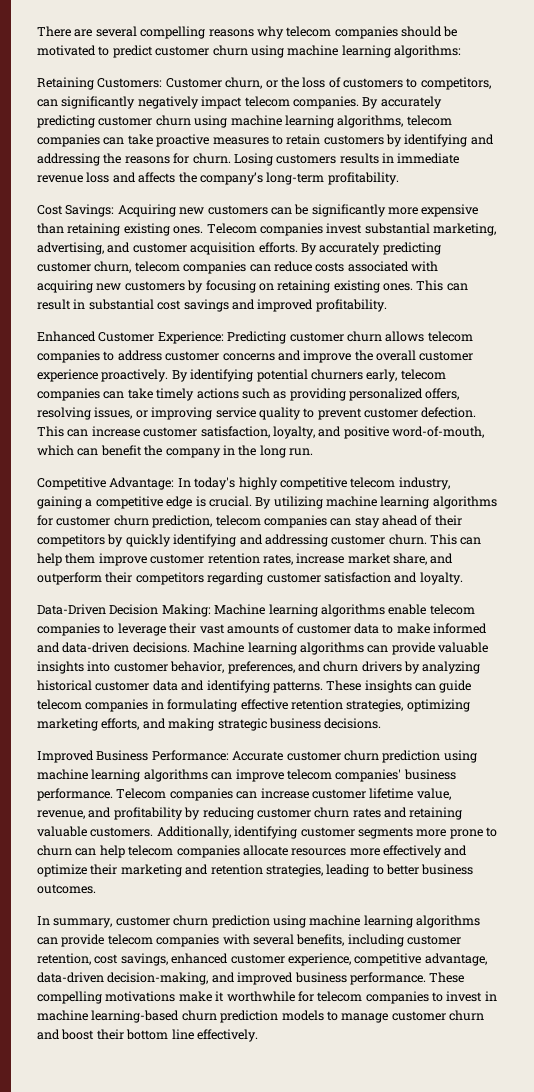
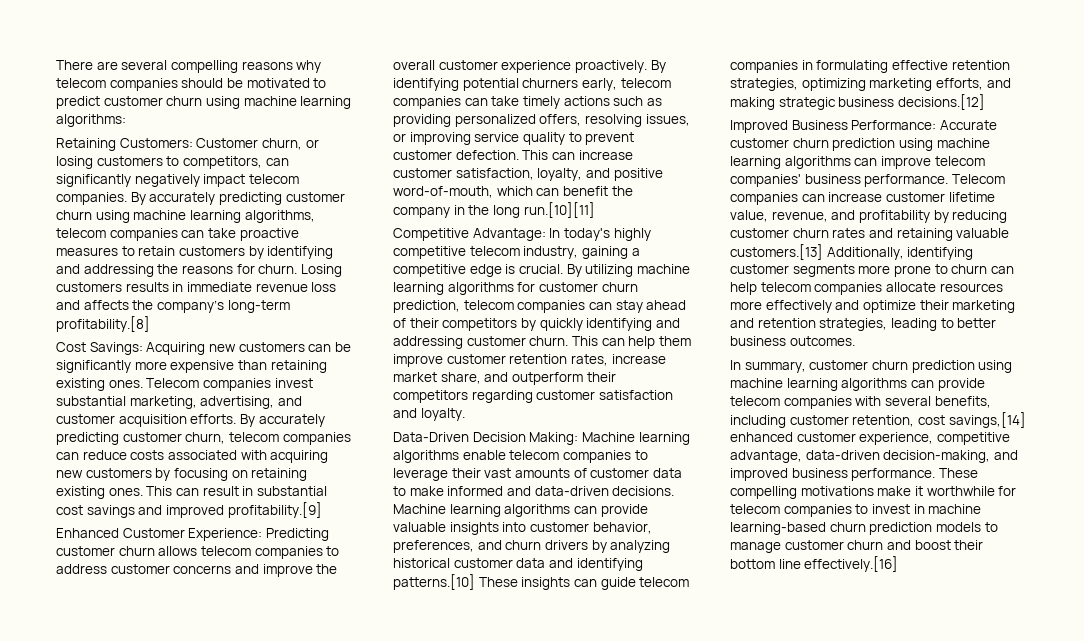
- Retaining Customers: Customer churn, or the loss of customers to competitors, can significantly negatively impact telecom companies.
+ Retaining Customers: Customer churn, or losing customers to competitors, can significantly negatively impact telecom companies.
- Losing customers results in immediate revenue loss and affects the company’s long-term profitability.
+ Losing customers results in immediate revenue loss and affects the company’s long-term profitability.[8]
- This can result in substantial cost savings and improved profitability.
+ This can result in substantial cost savings and improved profitability.[9]
- This can increase customer satisfaction, loyalty, and positive word-of-mouth, which can benefit the company in the long run.
+ This can increase customer satisfaction, loyalty, and positive word-of-mouth, which can benefit the company in the long run.[10][11]
- Machine learning algorithms can provide valuable insights into customer behavior, preferences, and churn drivers by analyzing historical customer data and identifying patterns. These insights can guide telecom companies in formulating effective retention strategies, optimizing marketing efforts, and making strategic business decisions.
+ Machine learning algorithms can provide valuable insights into customer behavior, preferences, and churn drivers by analyzing historical customer data and identifying patterns.[10] These insights can guide telecom companies in formulating effective retention strategies, optimizing marketing efforts, and making strategic business decisions.[12]
- Telecom companies can increase customer lifetime value, revenue, and profitability by reducing customer churn rates and retaining valuable customers. Additionally, identifying customer segments more prone to churn can help telecom companies allocate resources more effectively and optimize their marketing and retention strategies, leading to better business outcomes.
+ Telecom companies can increase customer lifetime value, revenue, and profitability by reducing customer churn rates and retaining valuable customers.[13] Additionally, identifying customer segments more prone to churn can help telecom companies allocate resources more effectively and optimize their marketing and retention strategies, leading to better business outcomes.
- In summary, customer churn prediction using machine learning algorithms can provide telecom companies with several benefits, including customer retention, cost savings, enhanced customer experience, competitive advantage, data-driven decision-making, and improved business performance.
+ In summary, customer churn prediction using machine learning algorithms can provide telecom companies with several benefits, including customer retention, cost savings,[14] enhanced customer experience, competitive advantage, data-driven decision-making, and improved business performance.
- These compelling motivations make it worthwhile for telecom companies to invest in machine learning-based churn prediction models to manage customer churn and boost their bottom line effectively.
+ These compelling motivations make it worthwhile for telecom companies to invest in machine learning-based churn prediction models to manage customer churn and boost their bottom line effectively.[16]

